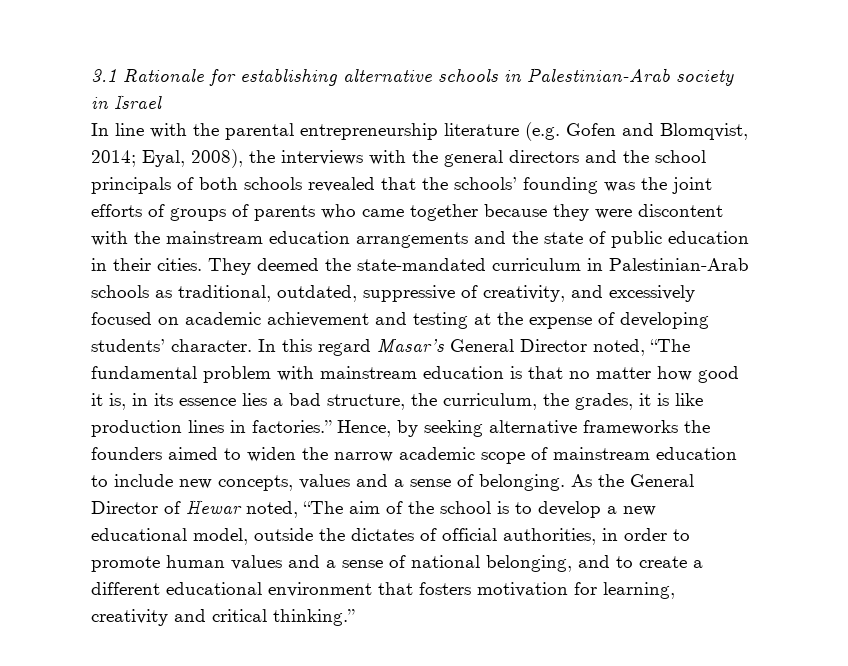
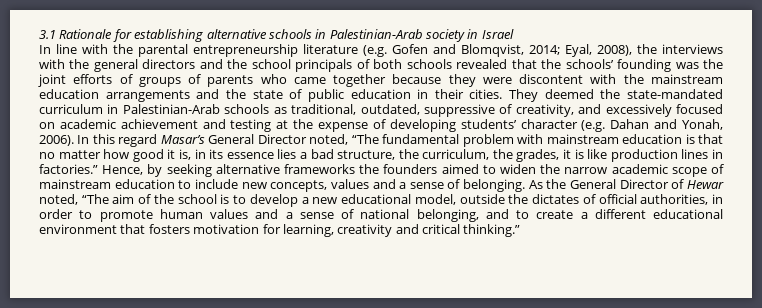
- They deemed the state-mandated curriculum in Palestinian-Arab schools as traditional, outdated, suppressive of creativity, and excessively focused on academic achievement and testing at the expense of developing students’ character.
+ They deemed the state-mandated curriculum in Palestinian-Arab schools as traditional, outdated, suppressive of creativity, and excessively focused on academic achievement and testing at the expense of developing students’ character (e.g. Dahan and Yonah, 2006).

